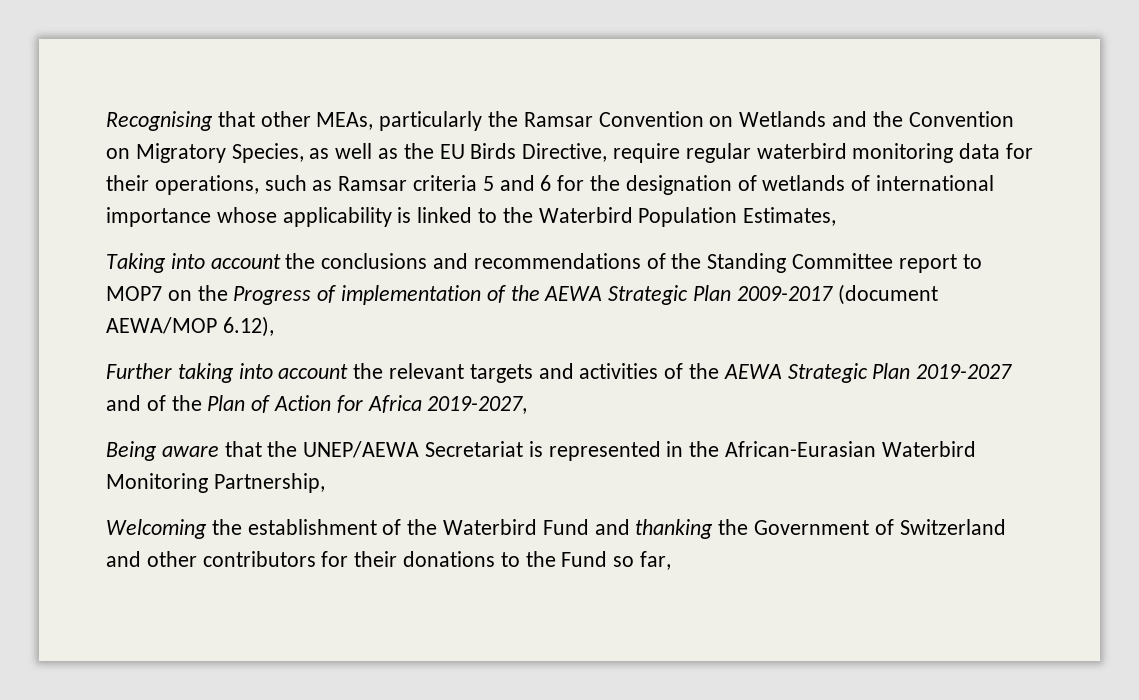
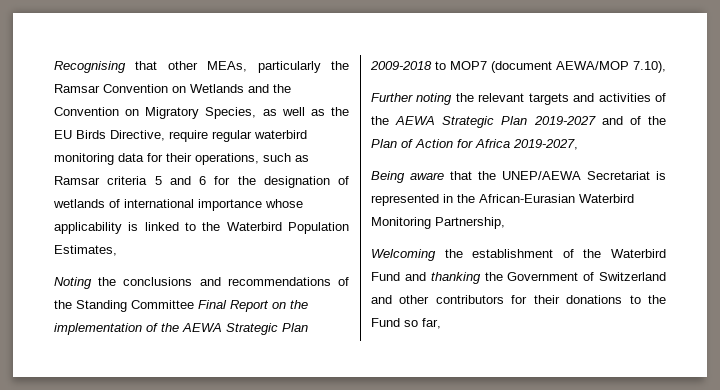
- Taking into account the conclusions and recommendations of the Standing Committee report to MOP7 on the Progress of implementation of the AEWA Strategic Plan 2009-2017 (document AEWA/MOP 6.12),
+ Noting the conclusions and recommendations of the Standing Committee Final Report on the implementation of the AEWA Strategic Plan 2009-2018 to MOP7 (document AEWA/MOP 7.10),
- Further taking into account the relevant targets and activities of the AEWA Strategic Plan 2019-2027 and of the Plan of Action for Africa 2019-2027,
+ Further noting the relevant targets and activities of the AEWA Strategic Plan 2019-2027 and of the Plan of Action for Africa 2019-2027,

